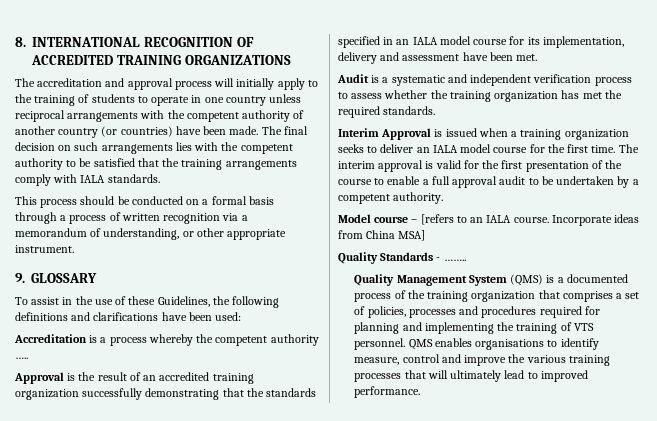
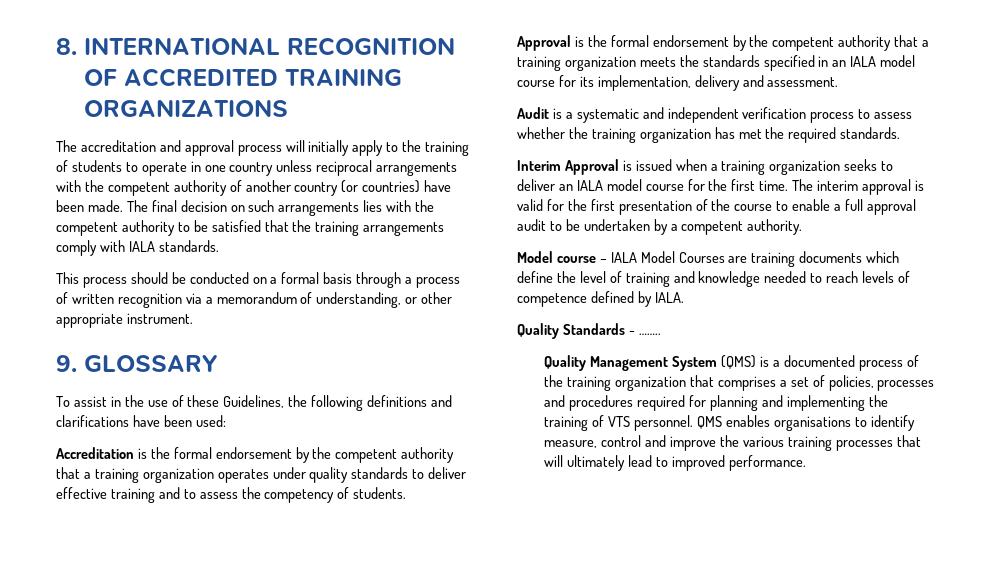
- Accreditation is a process whereby the competent authority …..
- Approval is the result of an accredited training organization successfully demonstrating that the standards specified in an IALA model course for its implementation, delivery and assessment have been met.
+ Accreditation is the formal endorsement by the competent authority that a training organization operates under quality standards to deliver effective training and to assess the competency of students.
+ Approval is the formal endorsement by the competent authority that a training organization meets the standards specified in an IALA model course for its implementation, delivery and assessment.
- Model course – [refers to an IALA course. Incorporate ideas from China MSA]
+ Model course – IALA Model Courses are training documents which define the level of training and knowledge needed to reach levels of competence defined by IALA.

